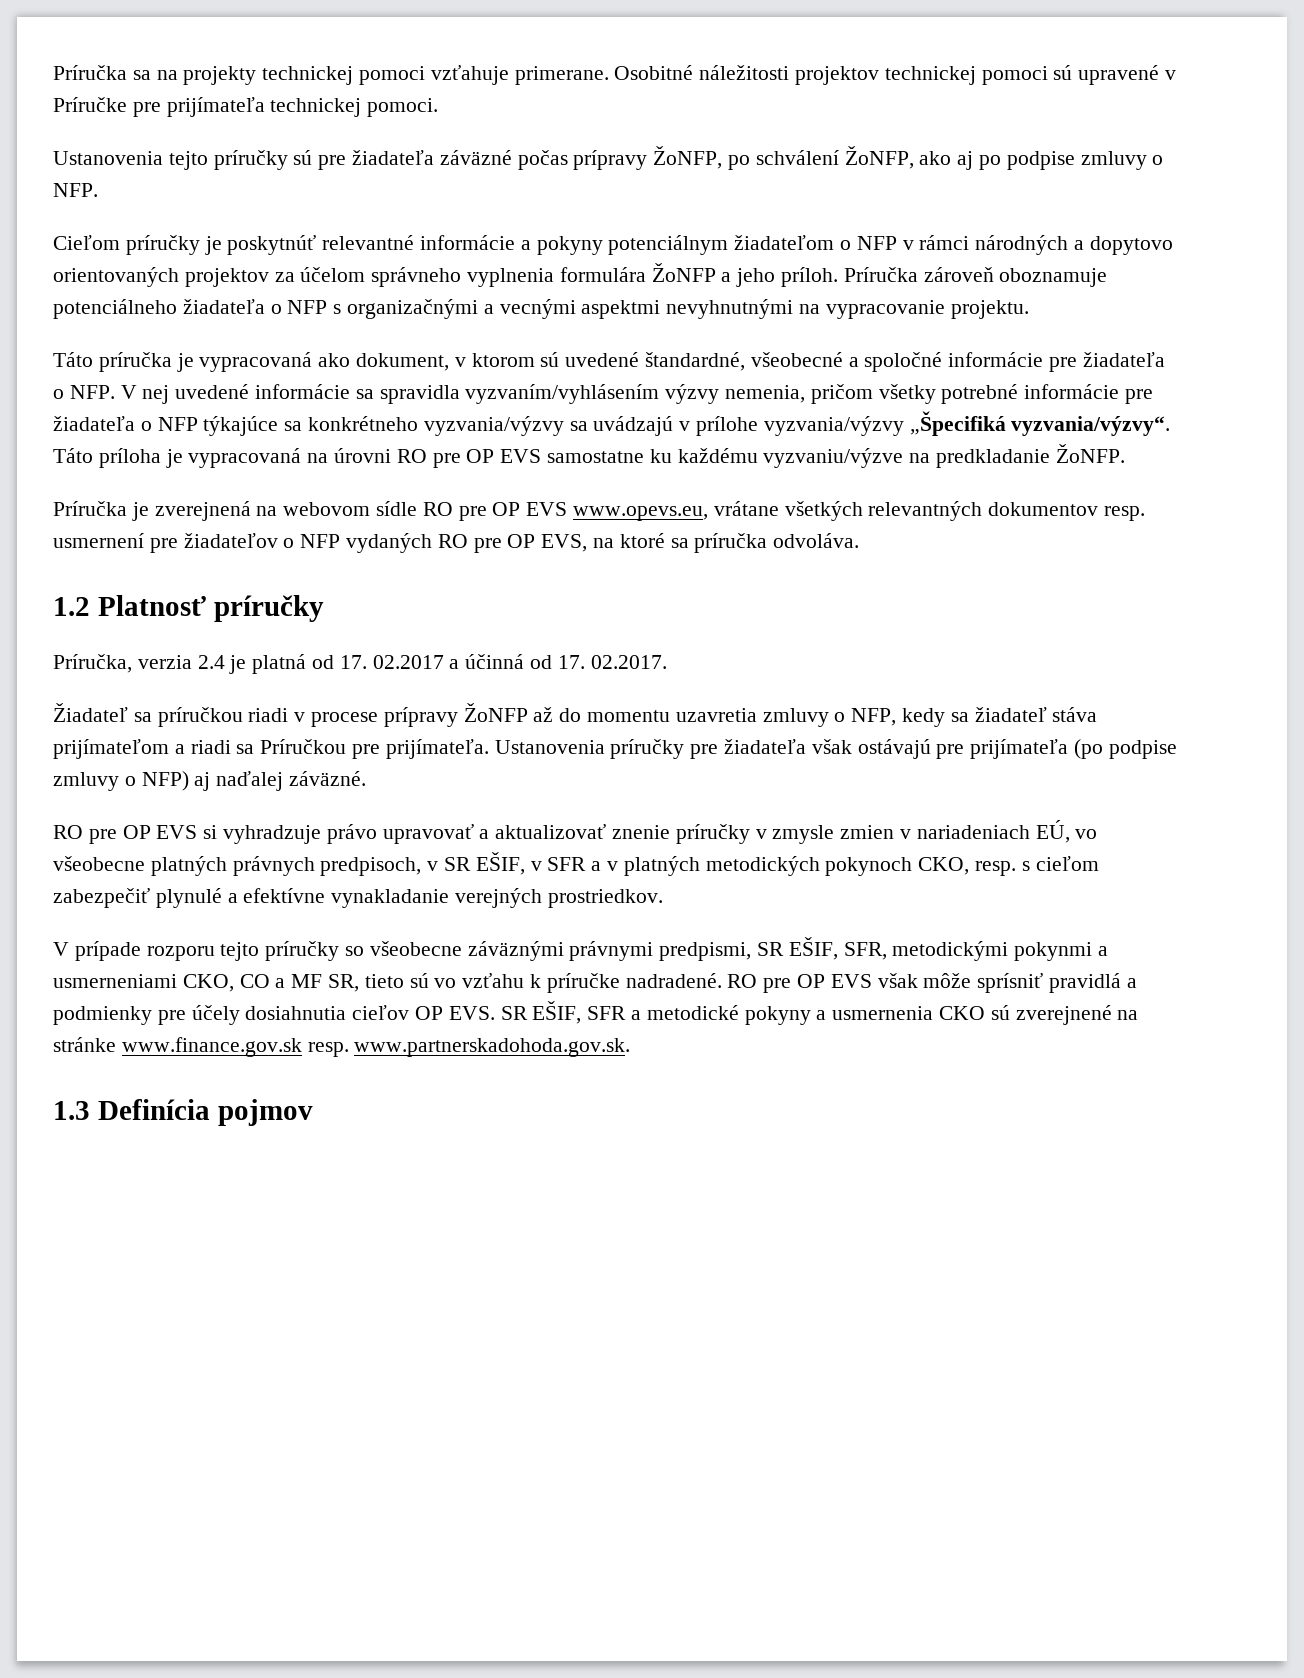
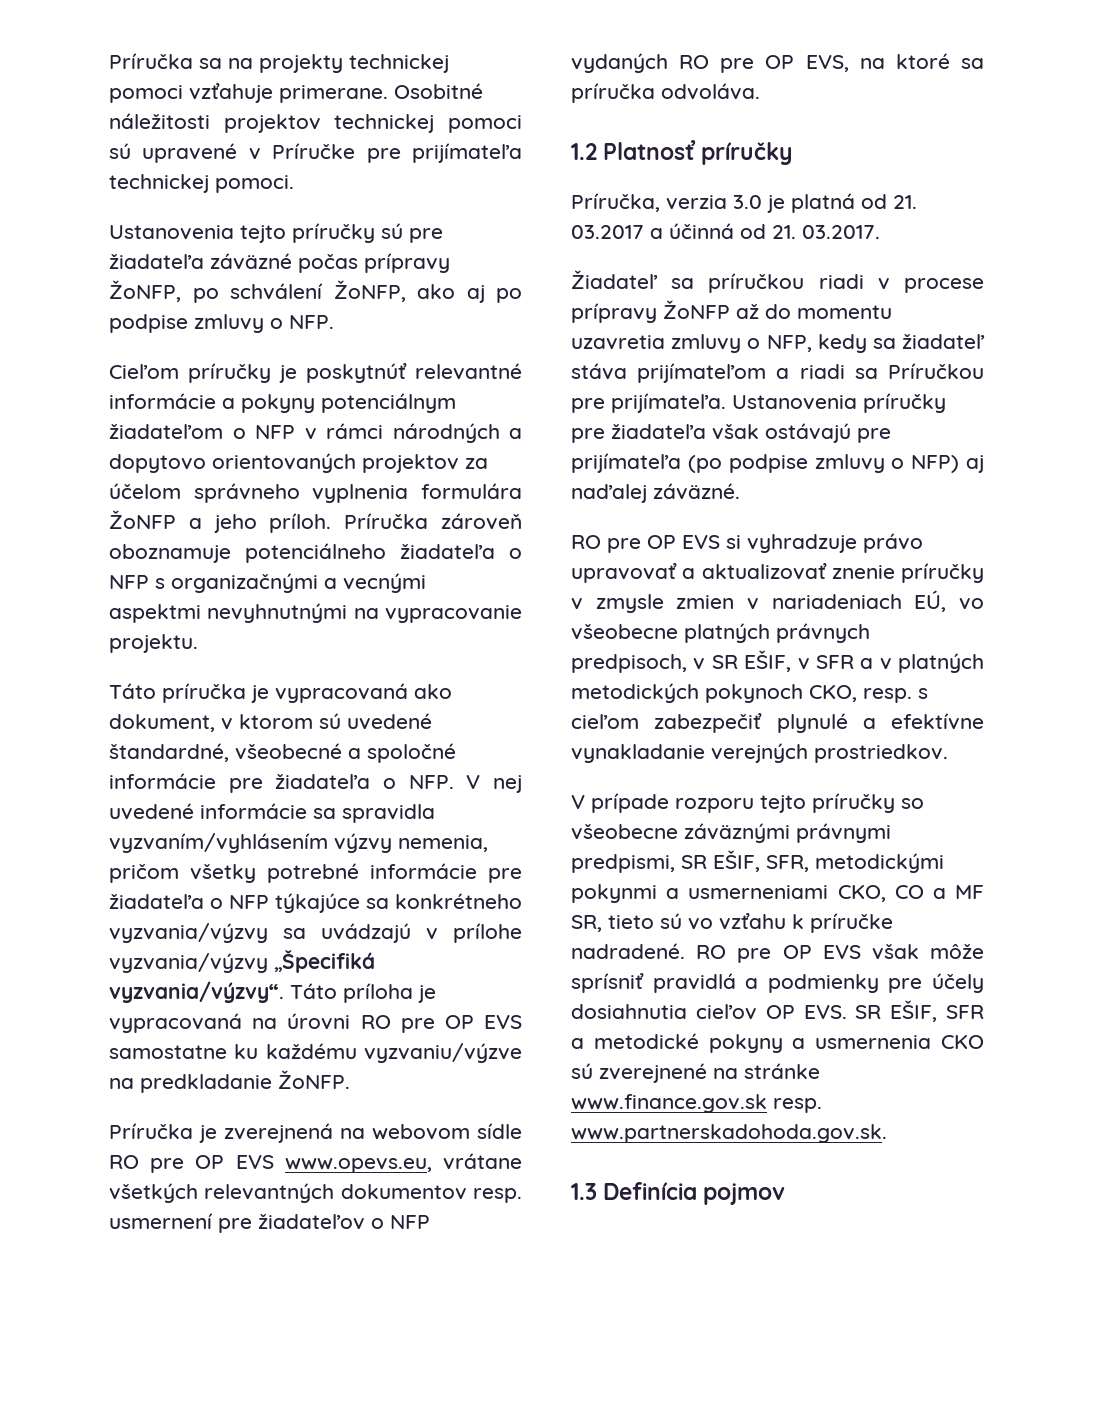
- Príručka, verzia 2.4 je platná od 17. 02.2017 a účinná od 17. 02.2017.
+ Príručka, verzia 3.0 je platná od 21. 03.2017 a účinná od 21. 03.2017.

